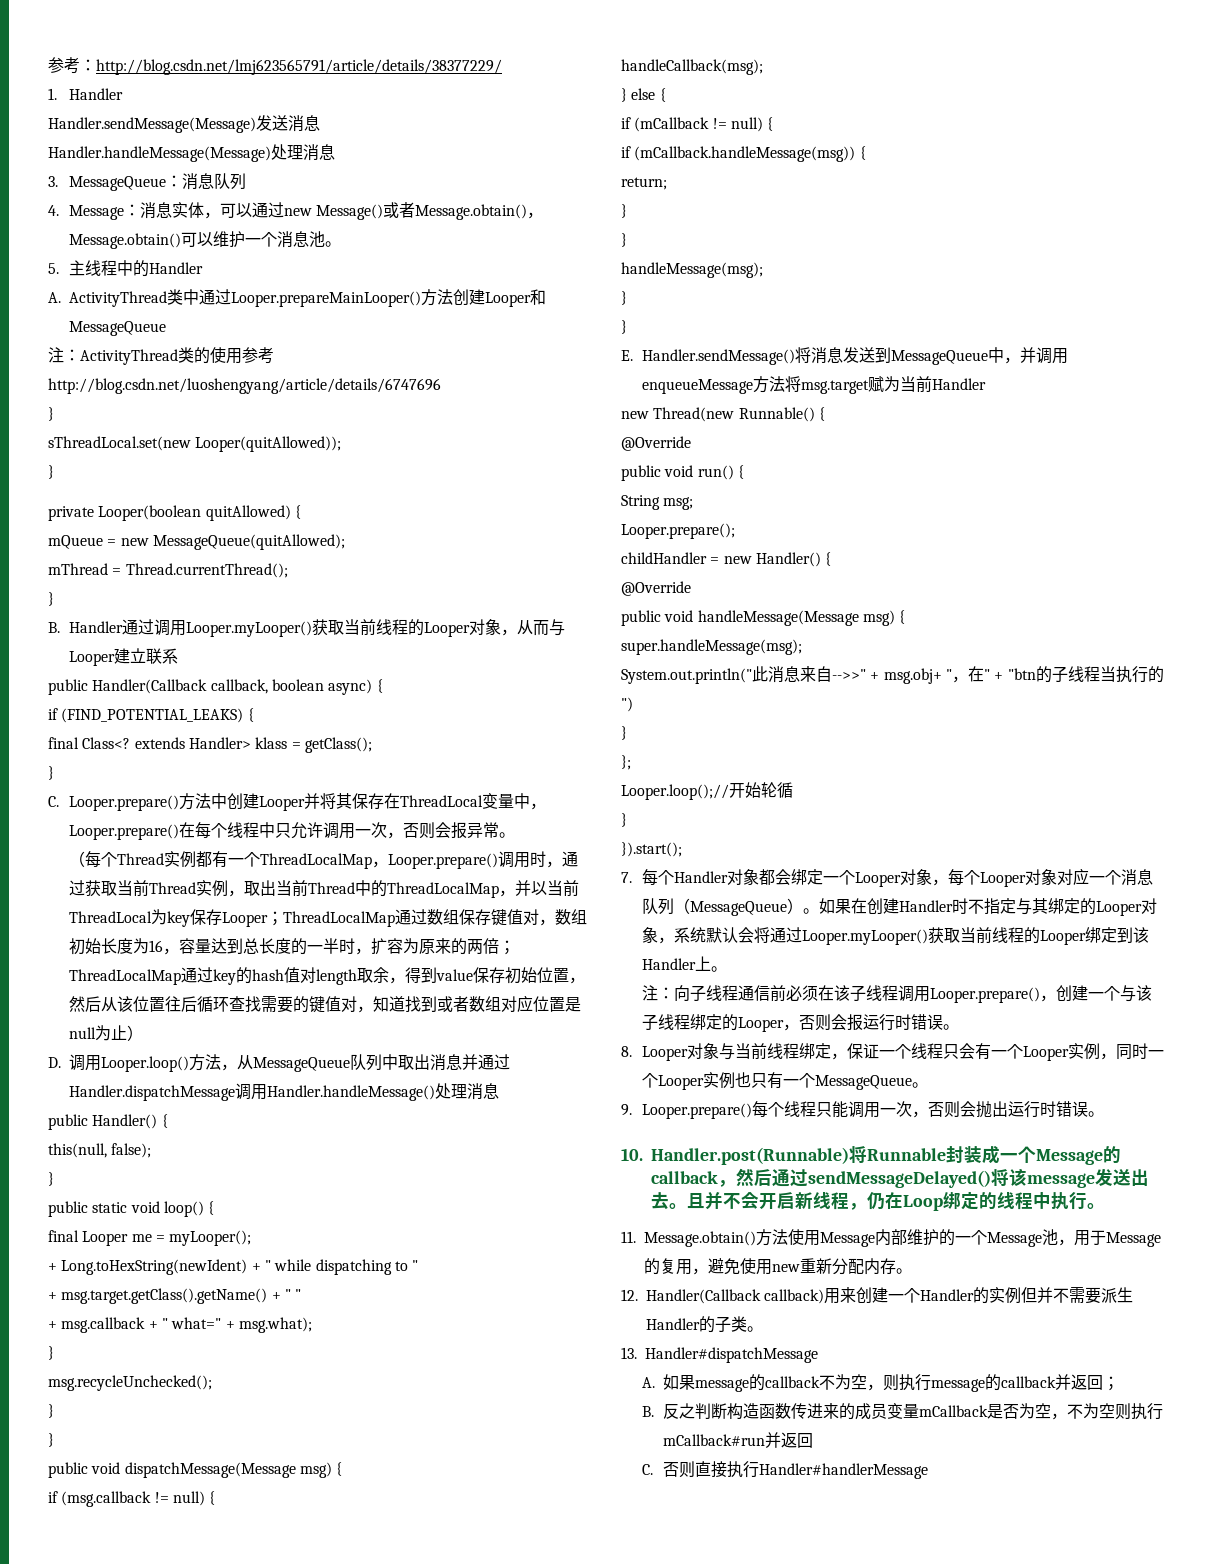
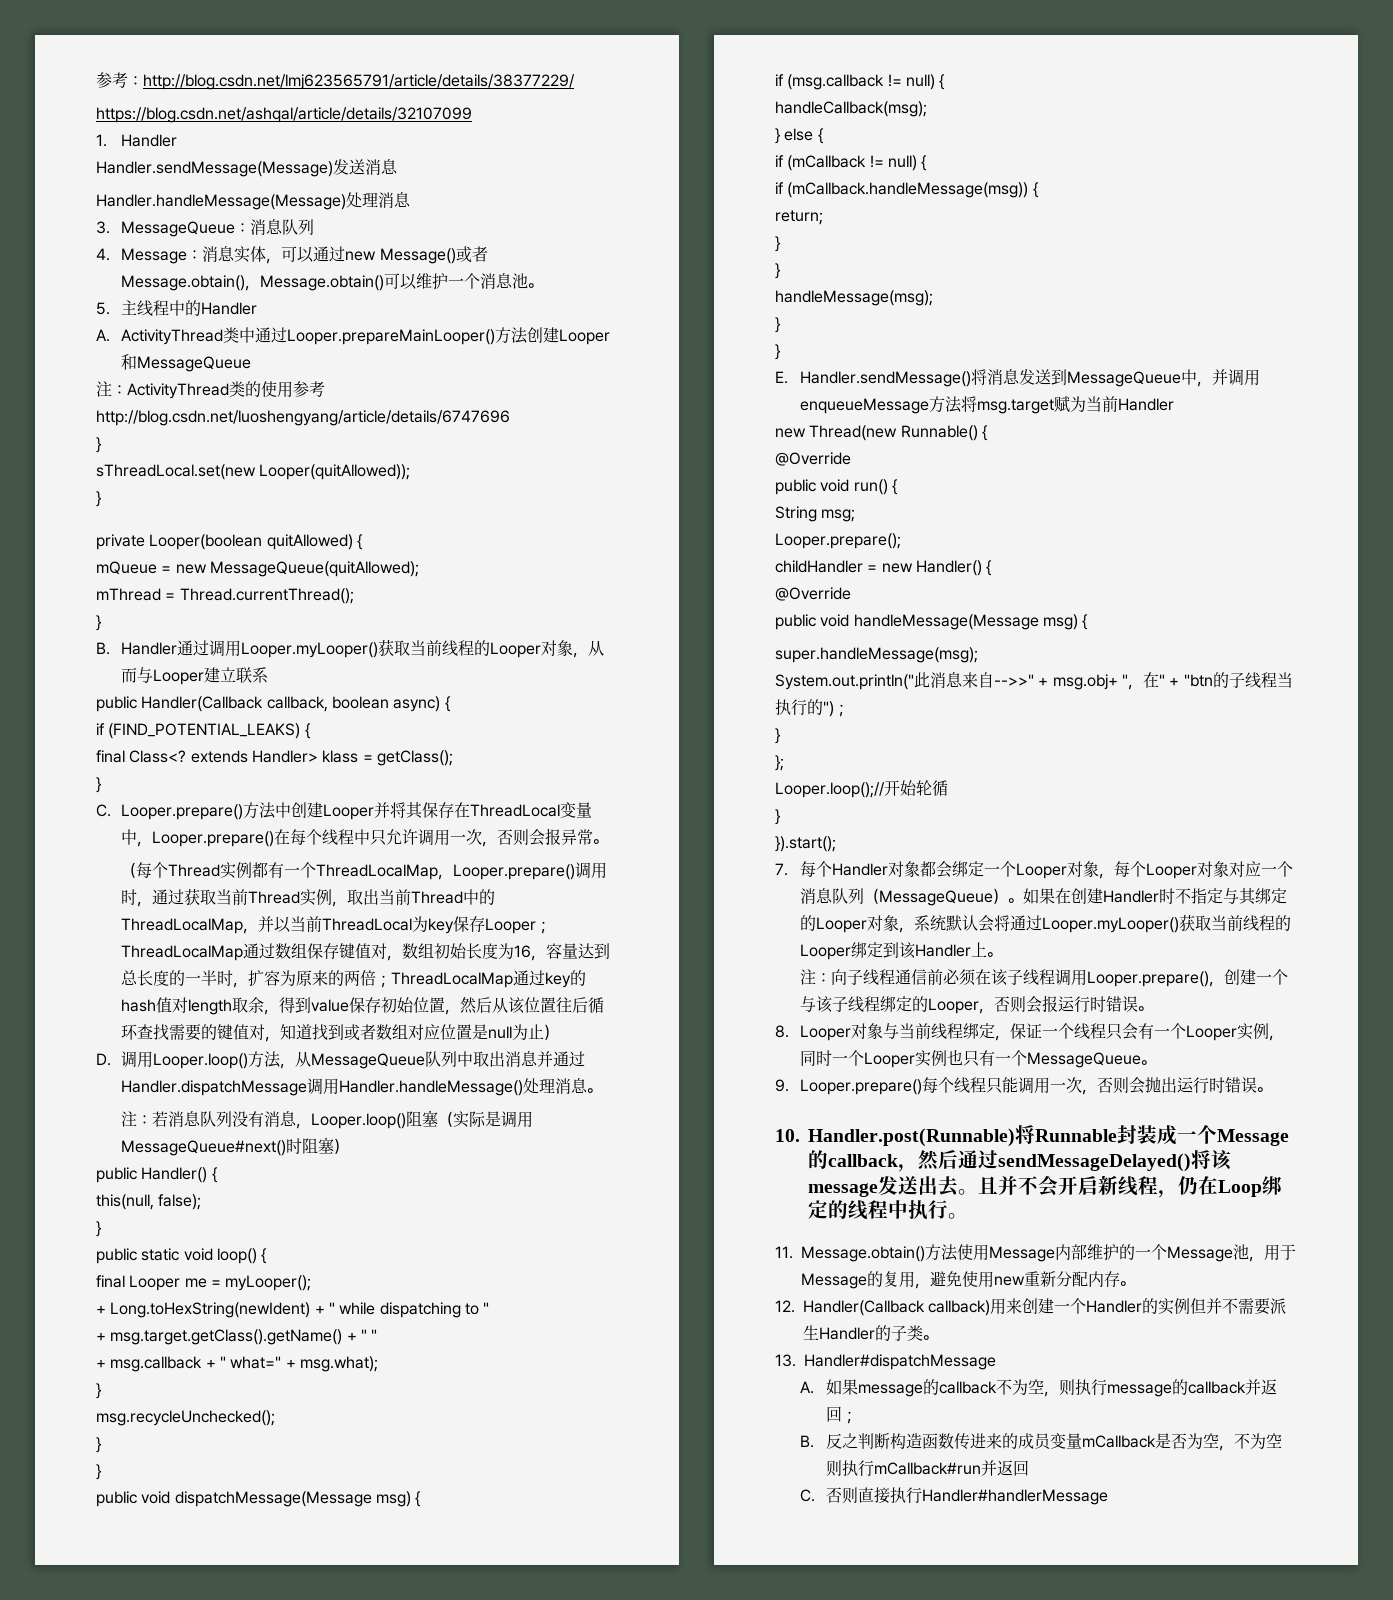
+ https://blog.csdn.net/ashqal/article/details/32107099
- D.调用Looper.loop()方法，从MessageQueue队列中取出消息并通过Handler.dispatchMessage调用Handler.handleMessage()处理消息
+ D.调用Looper.loop()方法，从MessageQueue队列中取出消息并通过Handler.dispatchMessage调用Handler.handleMessage()处理消息。
+ 注：若消息队列没有消息，Looper.loop()阻塞（实际是调用MessageQueue#next()时阻塞）
- System.out.println("此消息来自-->>" + msg.obj+ "，在" + "btn的子线程当执行的")
+ System.out.println("此消息来自-->>" + msg.obj+ "，在" + "btn的子线程当执行的")；

